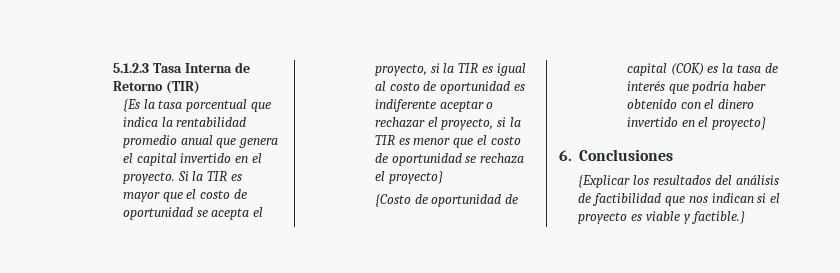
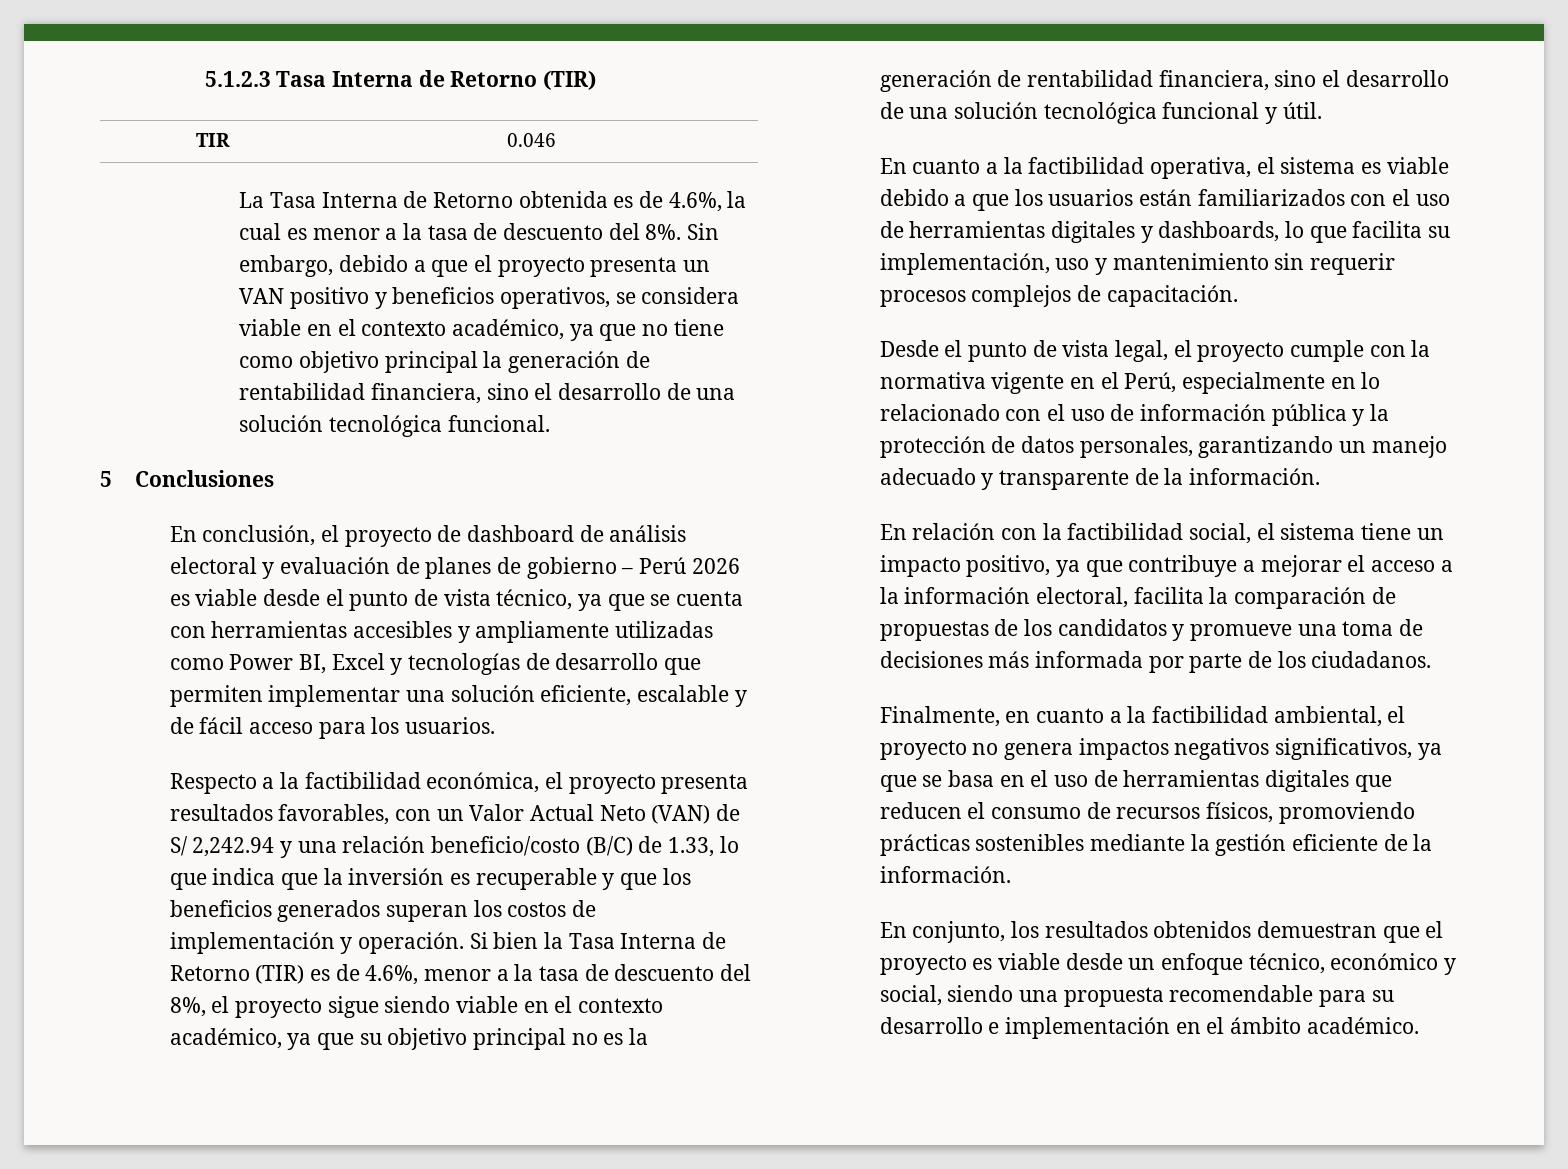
- {Es la tasa porcentual que indica la rentabilidad promedio anual que genera el capital invertido en el proyecto. Si la TIR es mayor que el costo de oportunidad se acepta el proyecto, si la TIR es igual al costo de oportunidad es indiferente aceptar o rechazar el proyecto, si la TIR es menor que el costo de oportunidad se rechaza el proyecto}
- {Costo de oportunidad de capital (COK) es la tasa de interés que podría haber obtenido con el dinero invertido en el proyecto}
- 6. Conclusiones
- {Explicar los resultados del análisis de factibilidad que nos indican si el proyecto es viable y factible.}
+ TIR | 0.046
+ La Tasa Interna de Retorno obtenida es de 4.6%, la cual es menor a la tasa de descuento del 8%. Sin embargo, debido a que el proyecto presenta un VAN positivo y beneficios operativos, se considera viable en el contexto académico, ya que no tiene como objetivo principal la generación de rentabilidad financiera, sino el desarrollo de una solución tecnológica funcional.
+ 5 Conclusiones
+ En conclusión, el proyecto de dashboard de análisis electoral y evaluación de planes de gobierno – Perú 2026 es viable desde el punto de vista técnico, ya que se cuenta con herramientas accesibles y ampliamente utilizadas como Power BI, Excel y tecnologías de desarrollo que permiten implementar una solución eficiente, escalable y de fácil acceso para los usuarios.
+ Respecto a la factibilidad económica, el proyecto presenta resultados favorables, con un Valor Actual Neto (VAN) de S/ 2,242.94 y una relación beneficio/costo (B/C) de 1.33, lo que indica que la inversión es recuperable y que los beneficios generados superan los costos de implementación y operación. Si bien la Tasa Interna de Retorno (TIR) es de 4.6%, menor a la tasa de descuento del 8%, el proyecto sigue siendo viable en el contexto académico, ya que su objetivo principal no es la generación de rentabilidad financiera, sino el desarrollo de una solución tecnológica funcional y útil.
+ En cuanto a la factibilidad operativa, el sistema es viable debido a que los usuarios están familiarizados con el uso de herramientas digitales y dashboards, lo que facilita su implementación, uso y mantenimiento sin requerir procesos complejos de capacitación.
+ Desde el punto de vista legal, el proyecto cumple con la normativa vigente en el Perú, especialmente en lo relacionado con el uso de información pública y la protección de datos personales, garantizando un manejo adecuado y transparente de la información.
+ En relación con la factibilidad social, el sistema tiene un impacto positivo, ya que contribuye a mejorar el acceso a la información electoral, facilita la comparación de propuestas de los candidatos y promueve una toma de decisiones más informada por parte de los ciudadanos.
+ Finalmente, en cuanto a la factibilidad ambiental, el proyecto no genera impactos negativos significativos, ya que se basa en el uso de herramientas digitales que reducen el consumo de recursos físicos, promoviendo prácticas sostenibles mediante la gestión eficiente de la información.
+ En conjunto, los resultados obtenidos demuestran que el proyecto es viable desde un enfoque técnico, económico y social, siendo una propuesta recomendable para su desarrollo e implementación en el ámbito académico.

